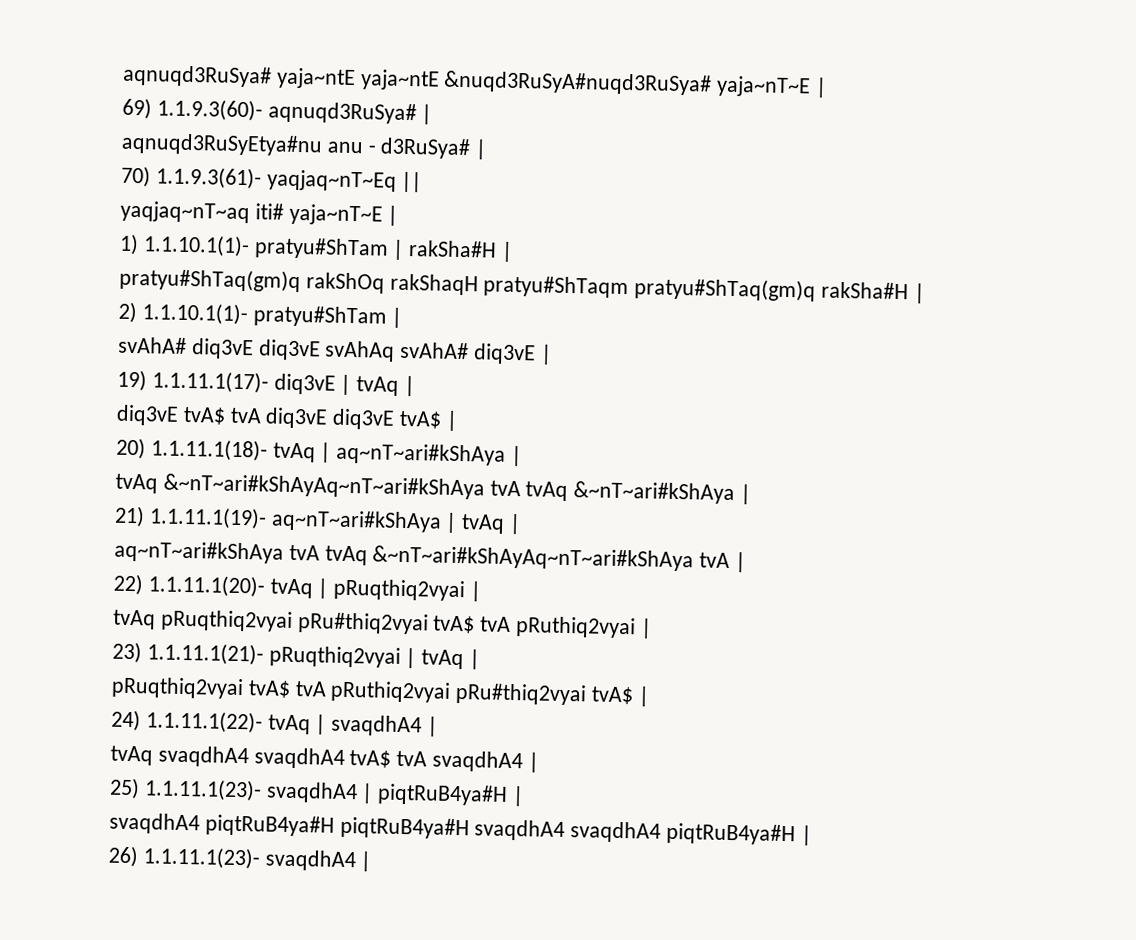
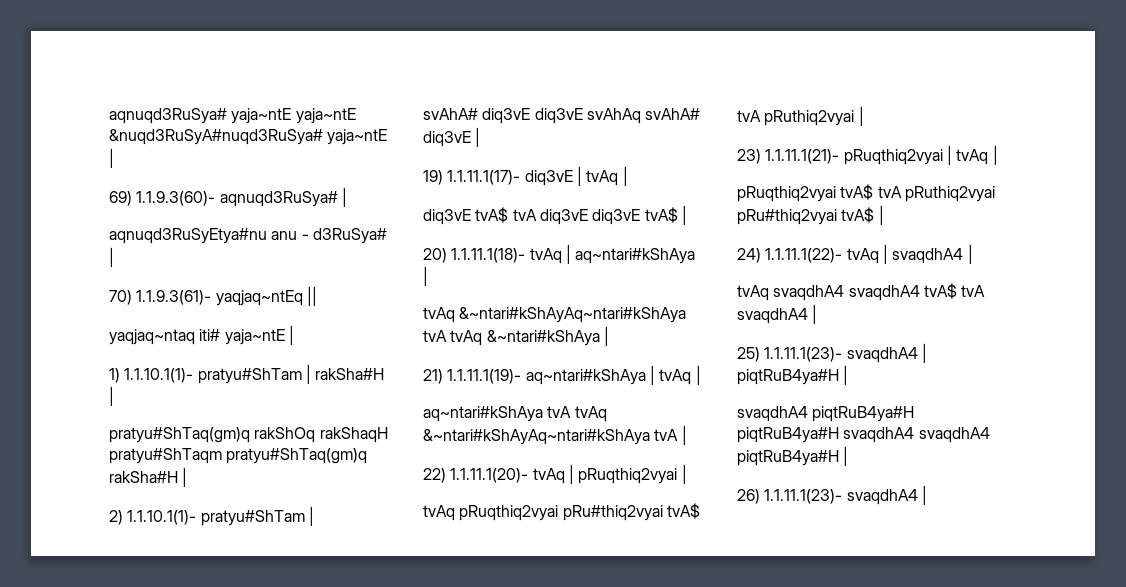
- aqnuqd3RuSya# yaja~ntE yaja~ntE &nuqd3RuSyA#nuqd3RuSya# yaja~nT~E |
+ aqnuqd3RuSya# yaja~ntE yaja~ntE &nuqd3RuSyA#nuqd3RuSya# yaja~ntE |
- 70) 1.1.9.3(61)- yaqjaq~nT~Eq ||
+ 70) 1.1.9.3(61)- yaqjaq~ntEq ||
- yaqjaq~nT~aq iti# yaja~nT~E |
+ yaqjaq~ntaq iti# yaja~ntE |
- 20) 1.1.11.1(18)- tvAq | aq~nT~ari#kShAya |
- tvAq &~nT~ari#kShAyAq~nT~ari#kShAya tvA tvAq &~nT~ari#kShAya |
+ 20) 1.1.11.1(18)- tvAq | aq~ntari#kShAya |
+ tvAq &~ntari#kShAyAq~ntari#kShAya tvA tvAq &~ntari#kShAya |
- 21) 1.1.11.1(19)- aq~nT~ari#kShAya | tvAq |
- aq~nT~ari#kShAya tvA tvAq &~nT~ari#kShAyAq~nT~ari#kShAya tvA |
+ 21) 1.1.11.1(19)- aq~ntari#kShAya | tvAq |
+ aq~ntari#kShAya tvA tvAq &~ntari#kShAyAq~ntari#kShAya tvA |

